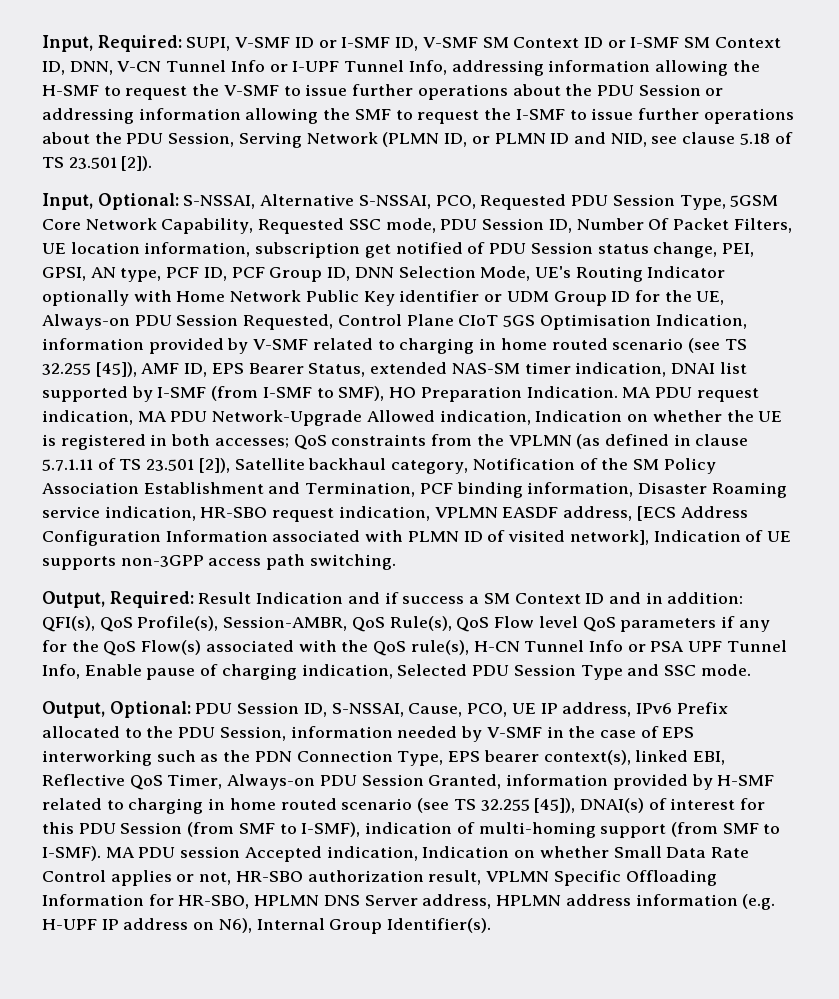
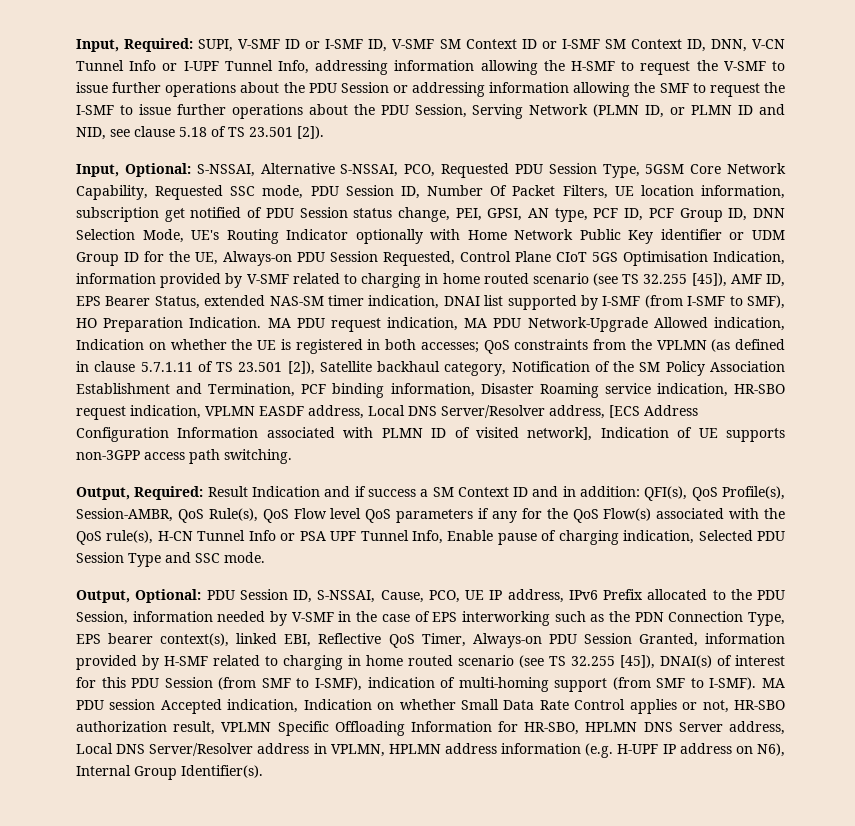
- QoS constraints from the VPLMN (as defined in clause 5.7.1.11 of TS 23.501 [2]), Satellite backhaul category, Notification of the SM Policy Association Establishment and Termination, PCF binding information, Disaster Roaming service indication, HR-SBO request indication, VPLMN EASDF address, [ECS Address Configuration Information associated with PLMN ID of visited network], Indication of UE supports non-3GPP access path switching.
+ QoS constraints from the VPLMN (as defined in clause 5.7.1.11 of TS 23.501 [2]), Satellite backhaul category, Notification of the SM Policy Association Establishment and Termination, PCF binding information, Disaster Roaming service indication, HR-SBO request indication, VPLMN EASDF address, Local DNS Server/Resolver address, [ECS Address Configuration Information associated with PLMN ID of visited network], Indication of UE supports non-3GPP access path switching.
- MA PDU session Accepted indication, Indication on whether Small Data Rate Control applies or not, HR-SBO authorization result, VPLMN Specific Offloading Information for HR-SBO, HPLMN DNS Server address, HPLMN address information (e.g. H-UPF IP address on N6), Internal Group Identifier(s).
+ MA PDU session Accepted indication, Indication on whether Small Data Rate Control applies or not, HR-SBO authorization result, VPLMN Specific Offloading Information for HR-SBO, HPLMN DNS Server address, Local DNS Server/Resolver address in VPLMN, HPLMN address information (e.g. H-UPF IP address on N6), Internal Group Identifier(s).

